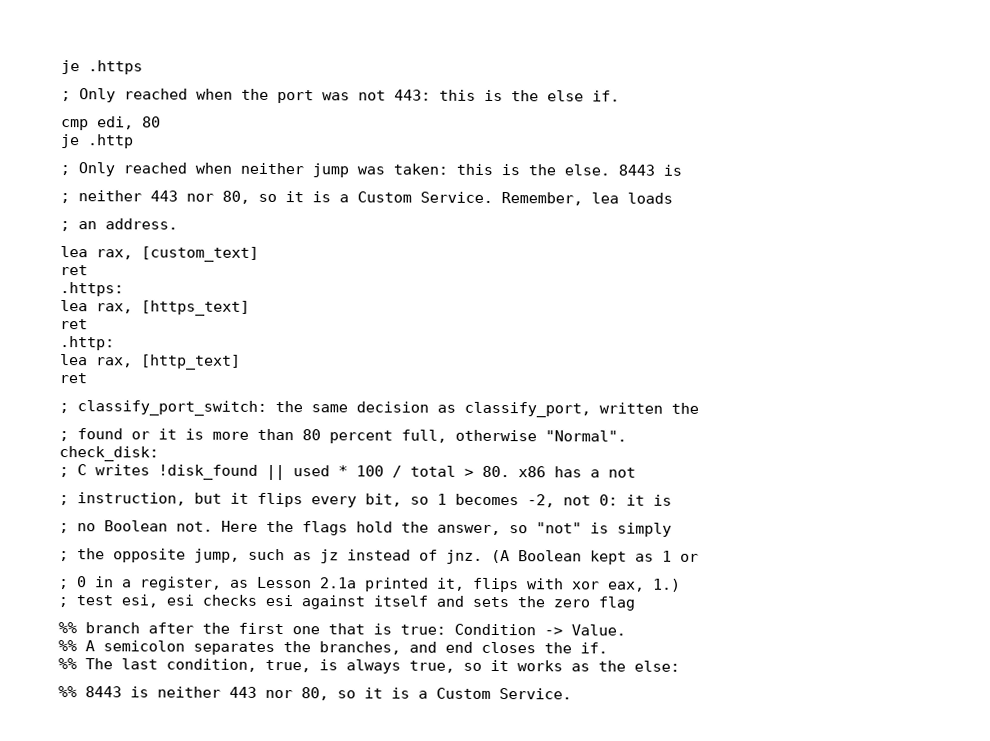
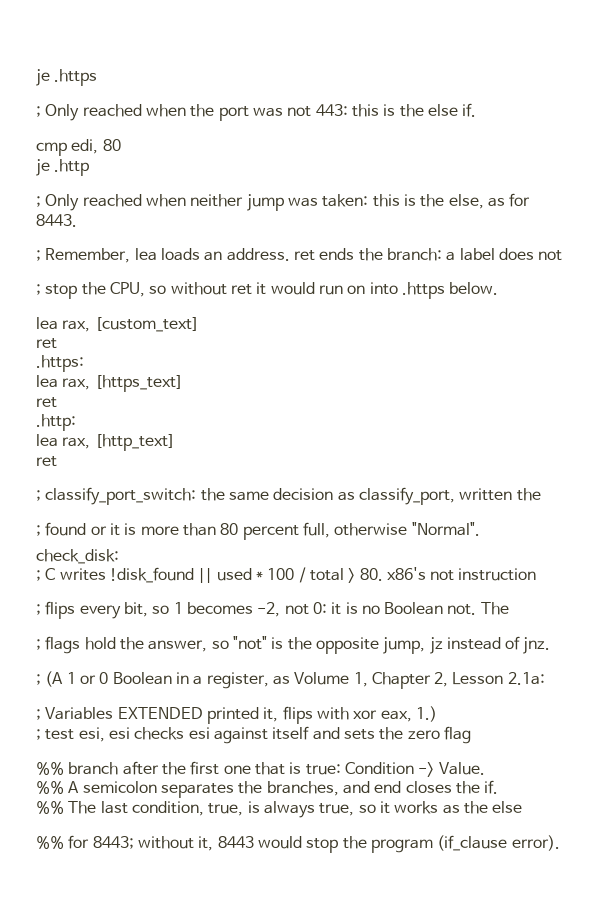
- ; Only reached when neither jump was taken: this is the else. 8443 is
- ; neither 443 nor 80, so it is a Custom Service. Remember, lea loads
- ; an address.
+ ; Only reached when neither jump was taken: this is the else, as for 8443.
+ ; Remember, lea loads an address. ret ends the branch: a label does not
+ ; stop the CPU, so without ret it would run on into .https below.
- ; C writes !disk_found || used * 100 / total > 80. x86 has a not
- ; instruction, but it flips every bit, so 1 becomes -2, not 0: it is
- ; no Boolean not. Here the flags hold the answer, so "not" is simply
- ; the opposite jump, such as jz instead of jnz. (A Boolean kept as 1 or
- ; 0 in a register, as Lesson 2.1a printed it, flips with xor eax, 1.)
+ ; C writes !disk_found || used * 100 / total > 80. x86's not instruction
+ ; flips every bit, so 1 becomes -2, not 0: it is no Boolean not. The
+ ; flags hold the answer, so "not" is the opposite jump, jz instead of jnz.
+ ; (A 1 or 0 Boolean in a register, as Volume 1, Chapter 2, Lesson 2.1a:
+ ; Variables EXTENDED printed it, flips with xor eax, 1.)
- %% The last condition, true, is always true, so it works as the else:
- %% 8443 is neither 443 nor 80, so it is a Custom Service.
+ %% The last condition, true, is always true, so it works as the else
+ %% for 8443; without it, 8443 would stop the program (if_clause error).

